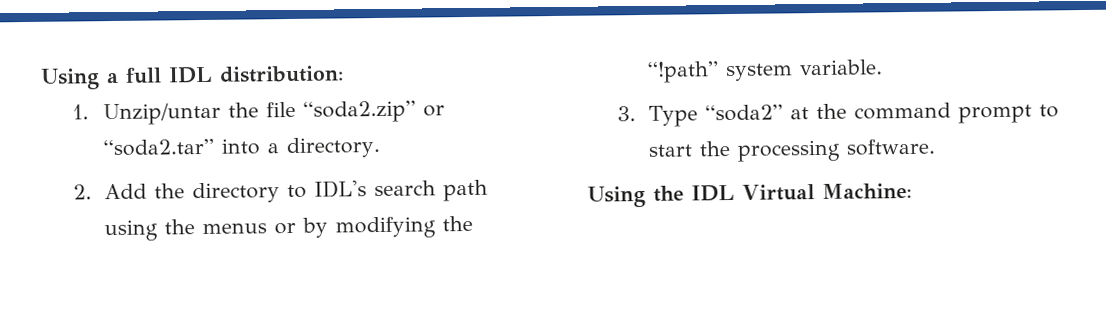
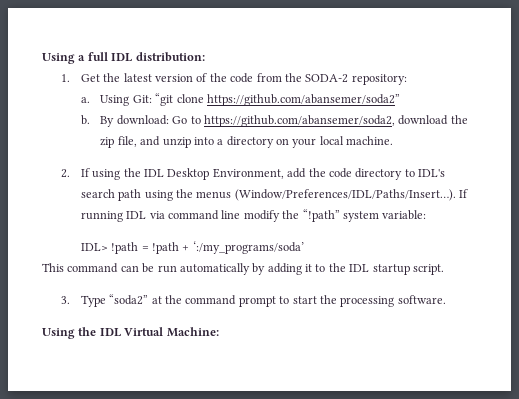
- 1. Unzip/untar the file “soda2.zip” or “soda2.tar” into a directory.
- 2. Add the directory to IDL's search path using the menus or by modifying the “!path” system variable.
+ 1. Get the latest version of the code from the SODA-2 repository:
+ a. Using Git: “git clone https://github.com/abansemer/soda2”
+ b. By download: Go to https://github.com/abansemer/soda2, download the zip file, and unzip into a directory on your local machine.
+ 2. If using the IDL Desktop Environment, add the code directory to IDL's search path using the menus (Window/Preferences/IDL/Paths/Insert…). If running IDL via command line modify the “!path” system variable:
+ IDL> !path = !path + ‘:/my_programs/soda’
+ This command can be run automatically by adding it to the IDL startup script.

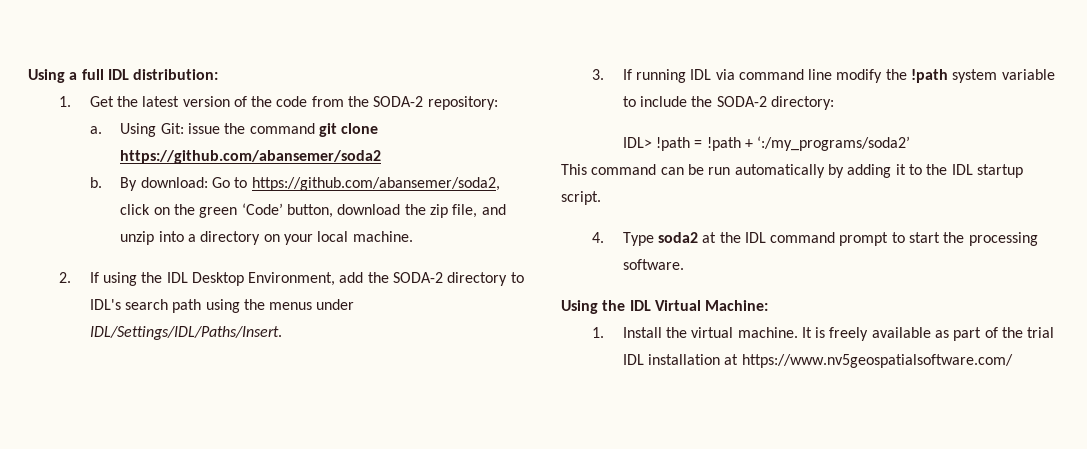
- Using Git: “git clone https://github.com/abansemer/soda2”
+ Using Git: issue the command git clone https://github.com/abansemer/soda2
- By download: Go to https://github.com/abansemer/soda2, download the zip file, and unzip into a directory on your local machine.
+ By download: Go to https://github.com/abansemer/soda2, click on the green ‘Code’ button, download the zip file, and unzip into a directory on your local machine.
- 2. If using the IDL Desktop Environment, add the code directory to IDL's search path using the menus (Window/Preferences/IDL/Paths/Insert…). If running IDL via command line modify the “!path” system variable:
+ 2. If using the IDL Desktop Environment, add the SODA-2 directory to IDL's search path using the menus under IDL/Settings/IDL/Paths/Insert.
+ 3. If running IDL via command line modify the !path system variable to include the SODA-2 directory:
- IDL> !path = !path + ‘:/my_programs/soda’
+ IDL> !path = !path + ‘:/my_programs/soda2’
- 3. Type “soda2” at the command prompt to start the processing software.
+ 4. Type soda2 at the IDL command prompt to start the processing software.
+ 1. Install the virtual machine. It is freely available as part of the trial IDL installation at https://www.nv5geospatialsoftware.com/

